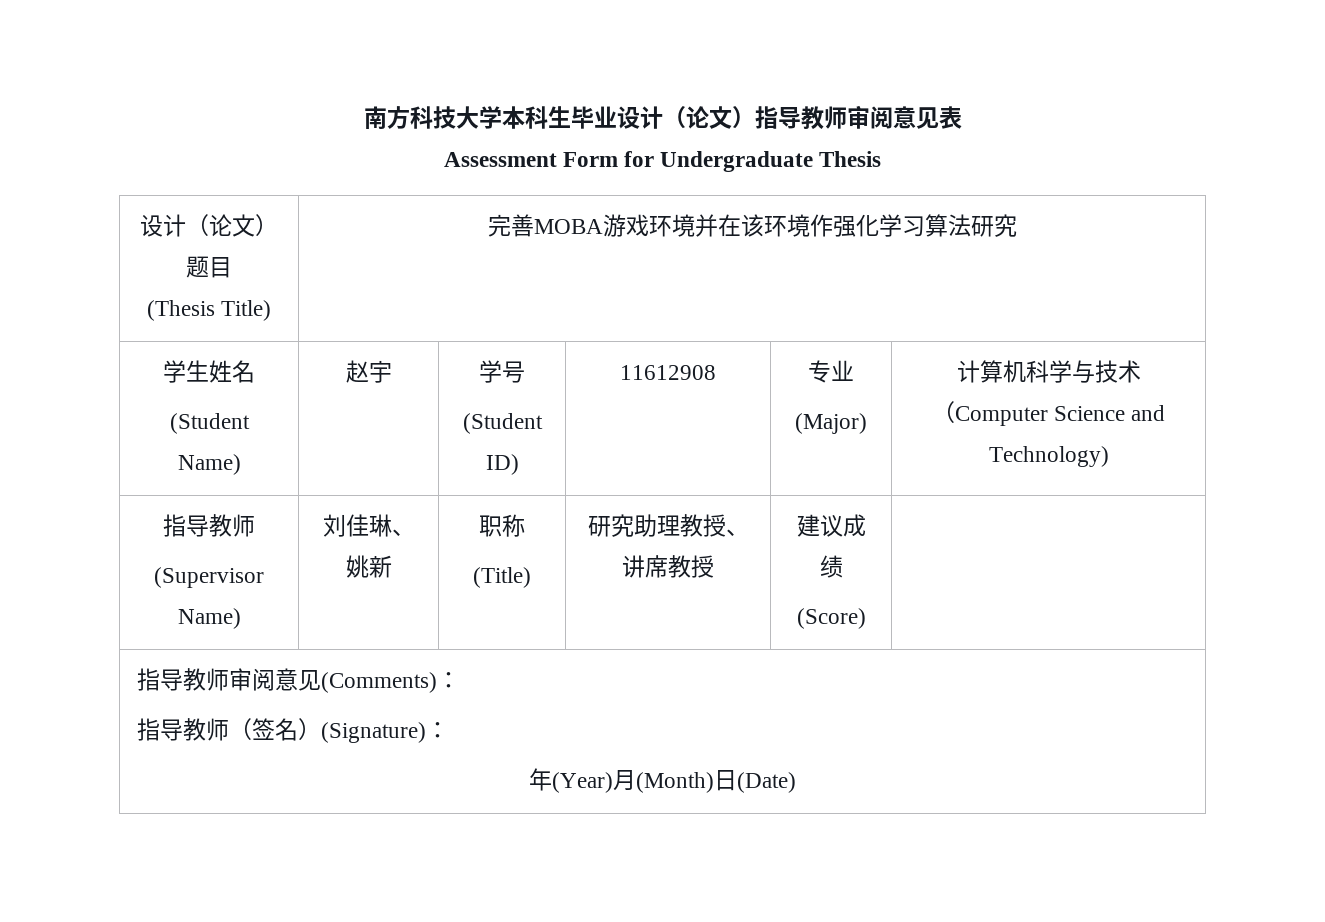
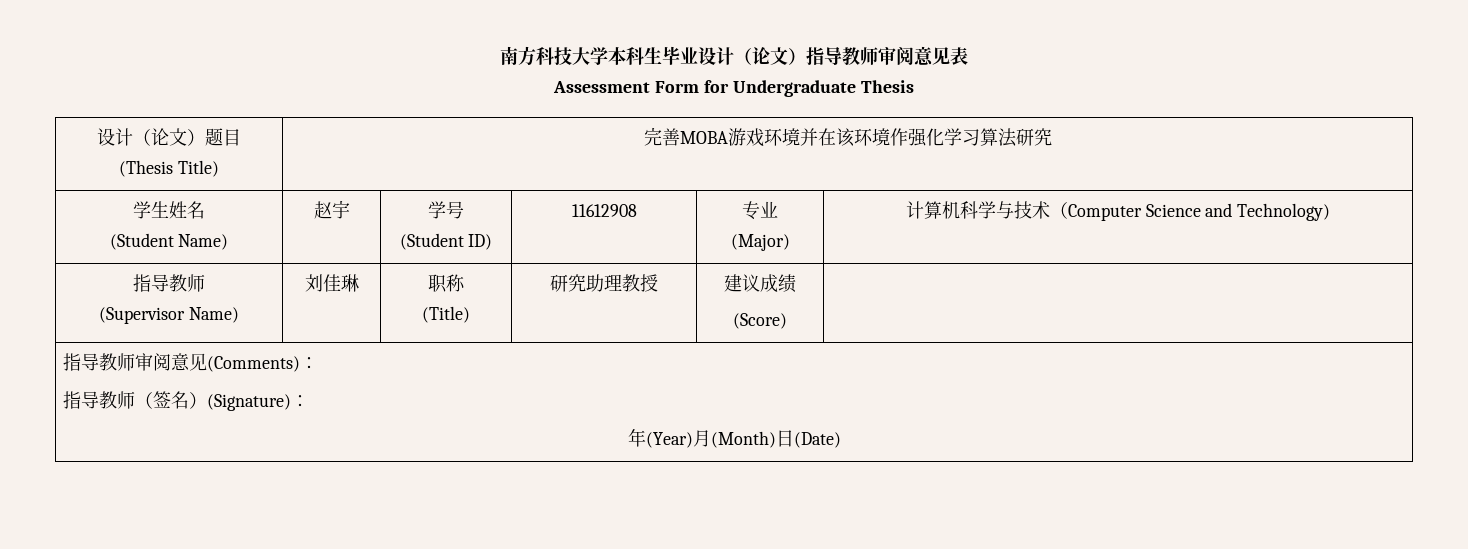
  学生姓名
  (Student Name) | 赵宇 | 学号
  (Student ID) | 11612908 | 专业
  (Major) | 计算机科学与技术（Computer Science and Technology)
  指导教师
- (Supervisor Name) | 刘佳琳、姚新 | 职称
- (Title) | 研究助理教授、讲席教授 | 建议成绩
+ (Supervisor Name) | 刘佳琳 | 职称
+ (Title) | 研究助理教授 | 建议成绩

